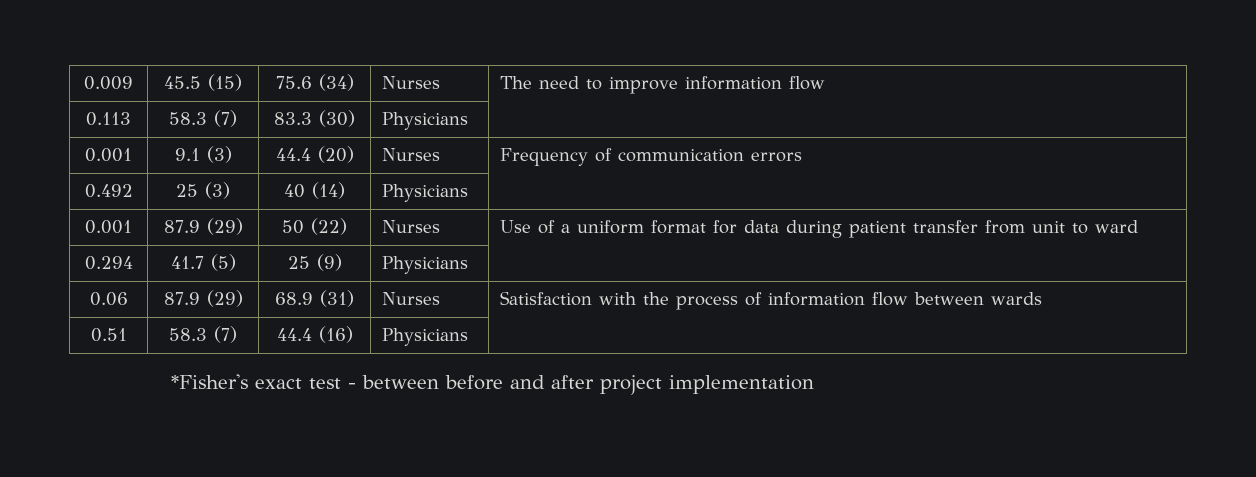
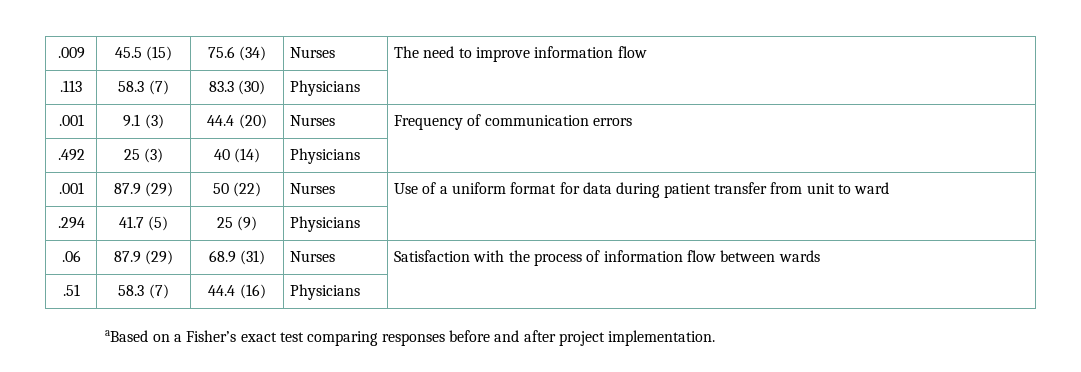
- 0.009 | 45.5 (15) | 75.6 (34) | Nurses | The need to improve information flow
+ .009 | 45.5 (15) | 75.6 (34) | Nurses | The need to improve information flow
- 0.113 | 58.3 (7) | 83.3 (30) | Physicians |
+ .113 | 58.3 (7) | 83.3 (30) | Physicians |
- 0.001 | 9.1 (3) | 44.4 (20) | Nurses | Frequency of communication errors
+ .001 | 9.1 (3) | 44.4 (20) | Nurses | Frequency of communication errors
- 0.492 | 25 (3) | 40 (14) | Physicians |
+ .492 | 25 (3) | 40 (14) | Physicians |
- 0.001 | 87.9 (29) | 50 (22) | Nurses | Use of a uniform format for data during patient transfer from unit to ward
+ .001 | 87.9 (29) | 50 (22) | Nurses | Use of a uniform format for data during patient transfer from unit to ward
- 0.294 | 41.7 (5) | 25 (9) | Physicians |
+ .294 | 41.7 (5) | 25 (9) | Physicians |
- 0.06 | 87.9 (29) | 68.9 (31) | Nurses | Satisfaction with the process of information flow between wards
+ .06 | 87.9 (29) | 68.9 (31) | Nurses | Satisfaction with the process of information flow between wards
- 0.51 | 58.3 (7) | 44.4 (16) | Physicians |
+ .51 | 58.3 (7) | 44.4 (16) | Physicians |
- *Fisher's exact test - between before and after project implementation
+ aBased on a Fisher’s exact test comparing responses before and after project implementation.

